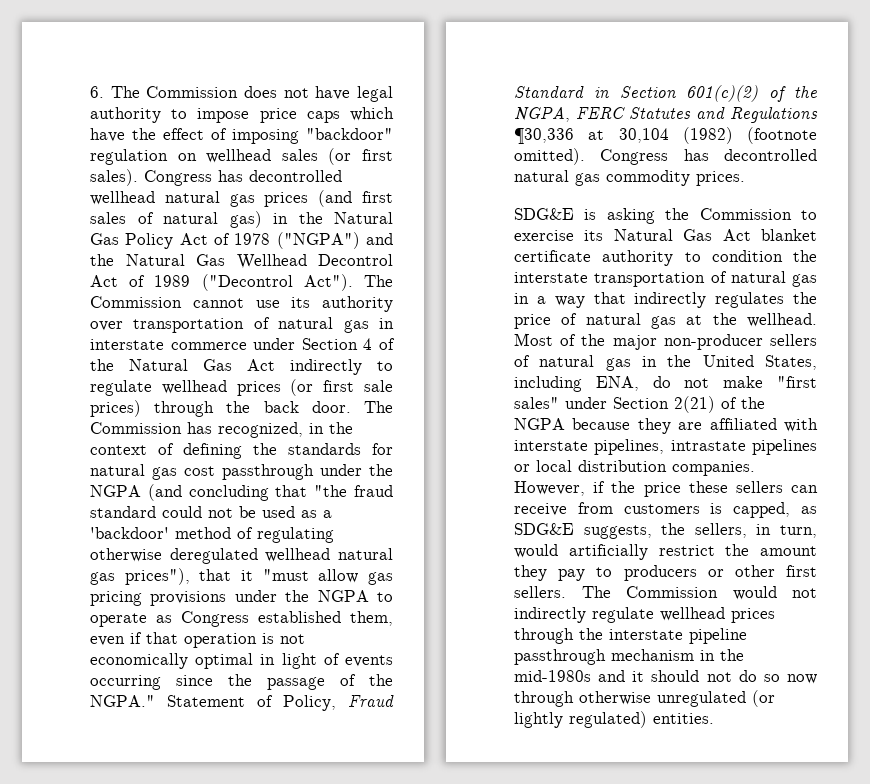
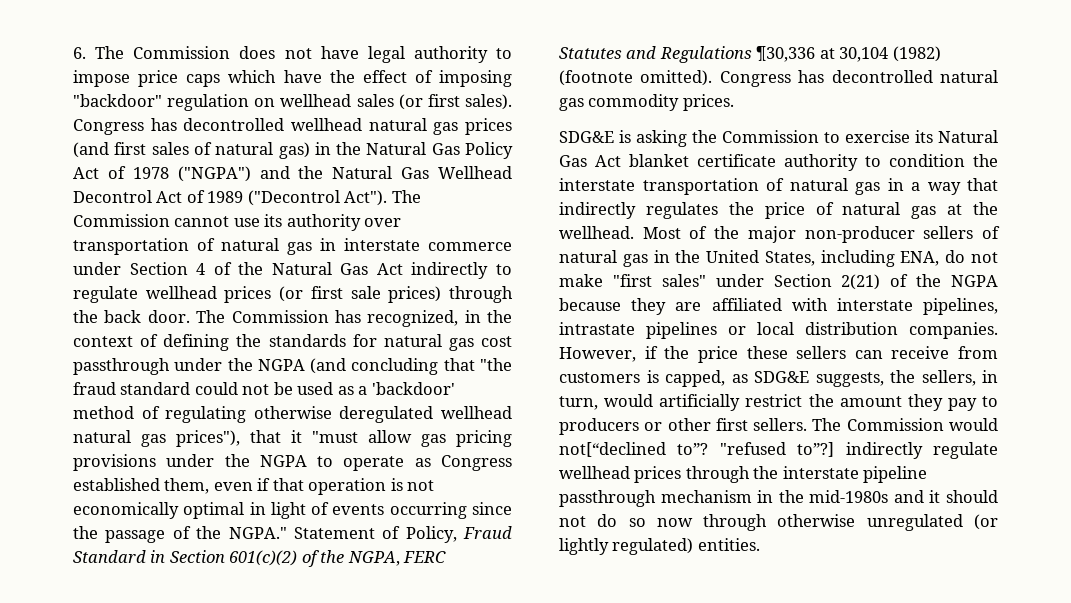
- The Commission would not indirectly regulate wellhead prices through the interstate pipeline passthrough mechanism in the mid-1980s and it should not do so now through otherwise unregulated (or lightly regulated) entities.
+ The Commission would not[“declined to”? "refused to”?] indirectly regulate wellhead prices through the interstate pipeline passthrough mechanism in the mid-1980s and it should not do so now through otherwise unregulated (or lightly regulated) entities.

